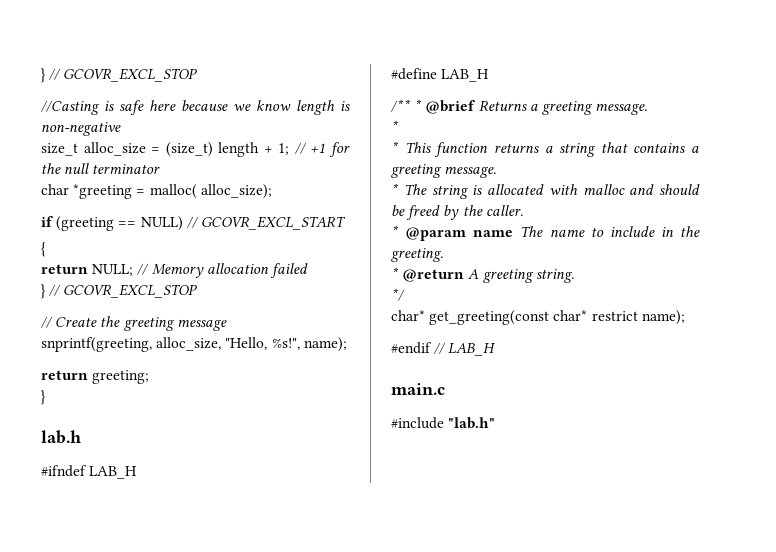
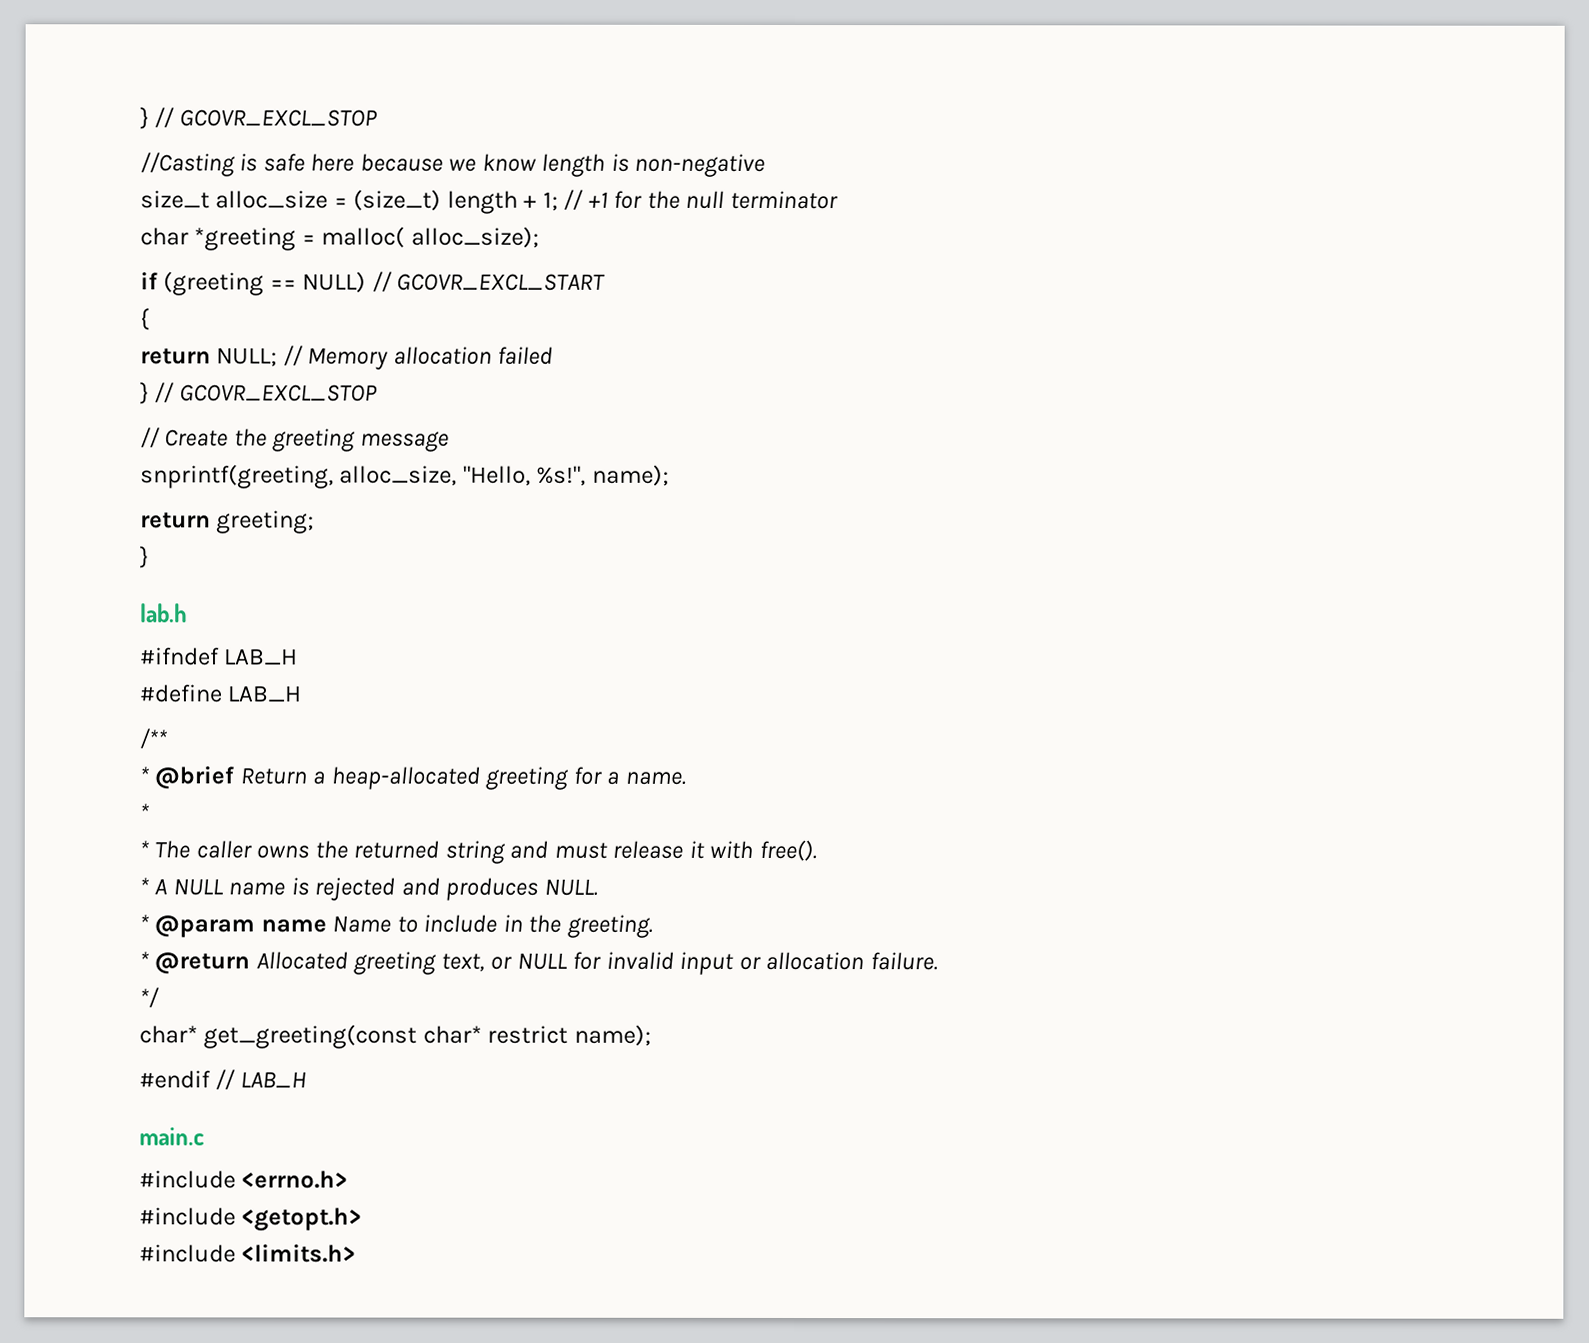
- /** * @brief Returns a greeting message.
+ /**
+ * @brief Return a heap-allocated greeting for a name.
  *
- * This function returns a string that contains a greeting message.
- * The string is allocated with malloc and should be freed by the caller.
+ * The caller owns the returned string and must release it with free().
+ * A NULL name is rejected and produces NULL.
- * @param name The name to include in the greeting.
+ * @param name Name to include in the greeting.
- * @return A greeting string.
+ * @return Allocated greeting text, or NULL for invalid input or allocation failure.
- #include "lab.h"
+ #include <errno.h>
+ #include <getopt.h>
+ #include <limits.h>

